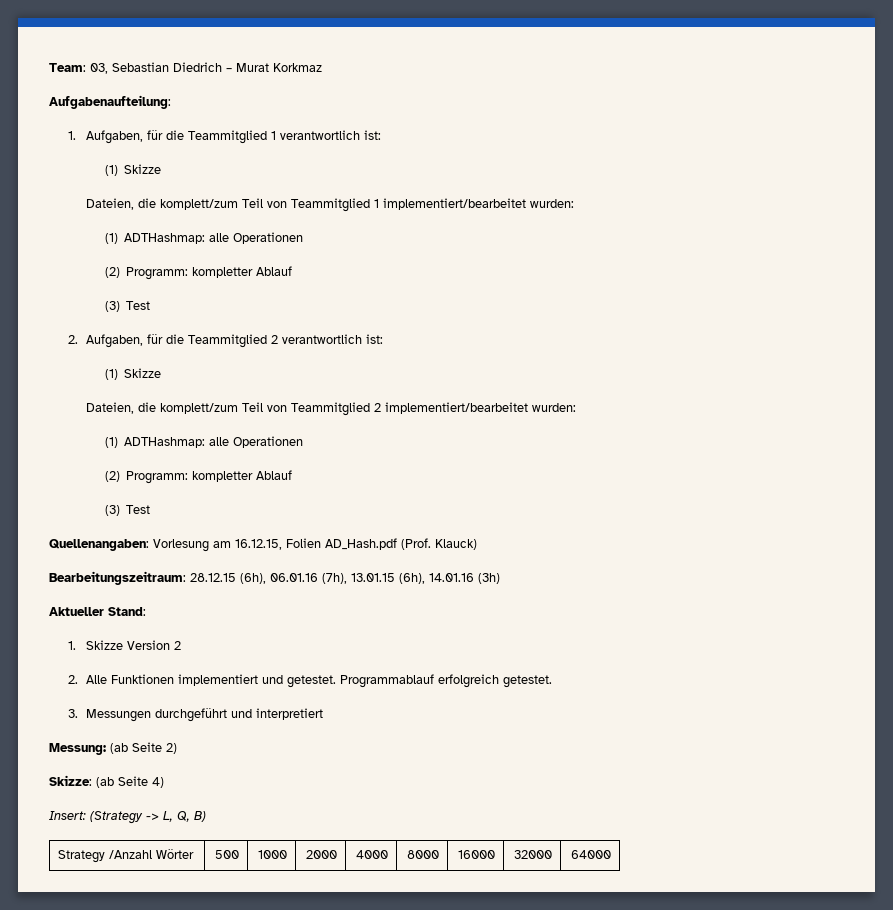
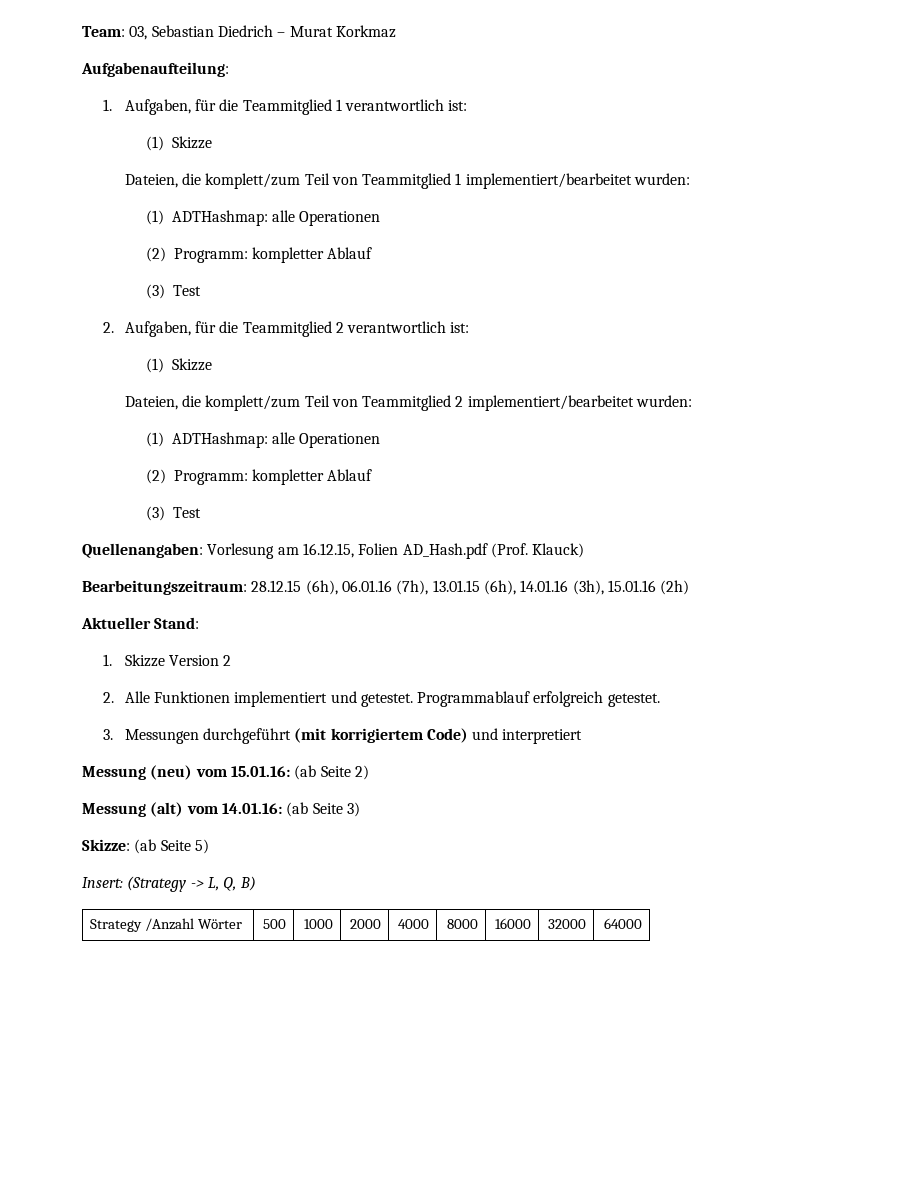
- Bearbeitungszeitraum: 28.12.15 (6h), 06.01.16 (7h), 13.01.15 (6h), 14.01.16 (3h)
+ Bearbeitungszeitraum: 28.12.15 (6h), 06.01.16 (7h), 13.01.15 (6h), 14.01.16 (3h), 15.01.16 (2h)
- 3. Messungen durchgeführt und interpretiert
+ 3. Messungen durchgeführt (mit korrigiertem Code) und interpretiert
- Messung: (ab Seite 2)
+ Messung (neu) vom 15.01.16: (ab Seite 2)
+ Messung (alt) vom 14.01.16: (ab Seite 3)
- Skizze: (ab Seite 4)
+ Skizze: (ab Seite 5)

